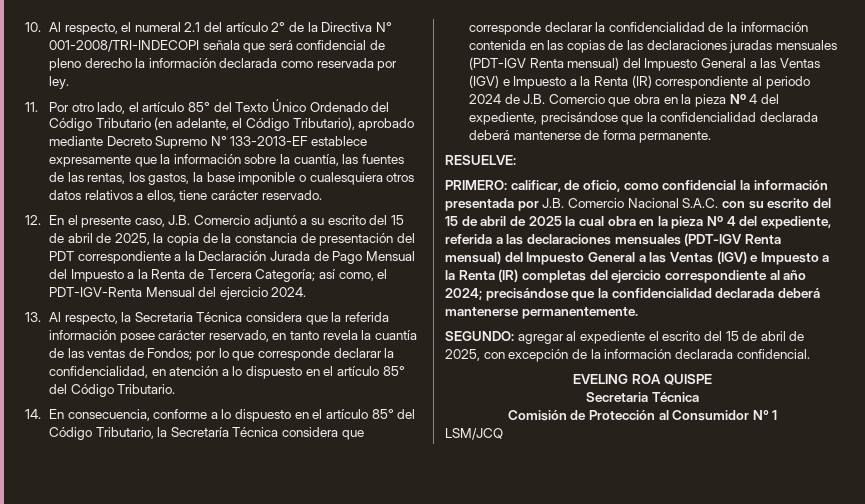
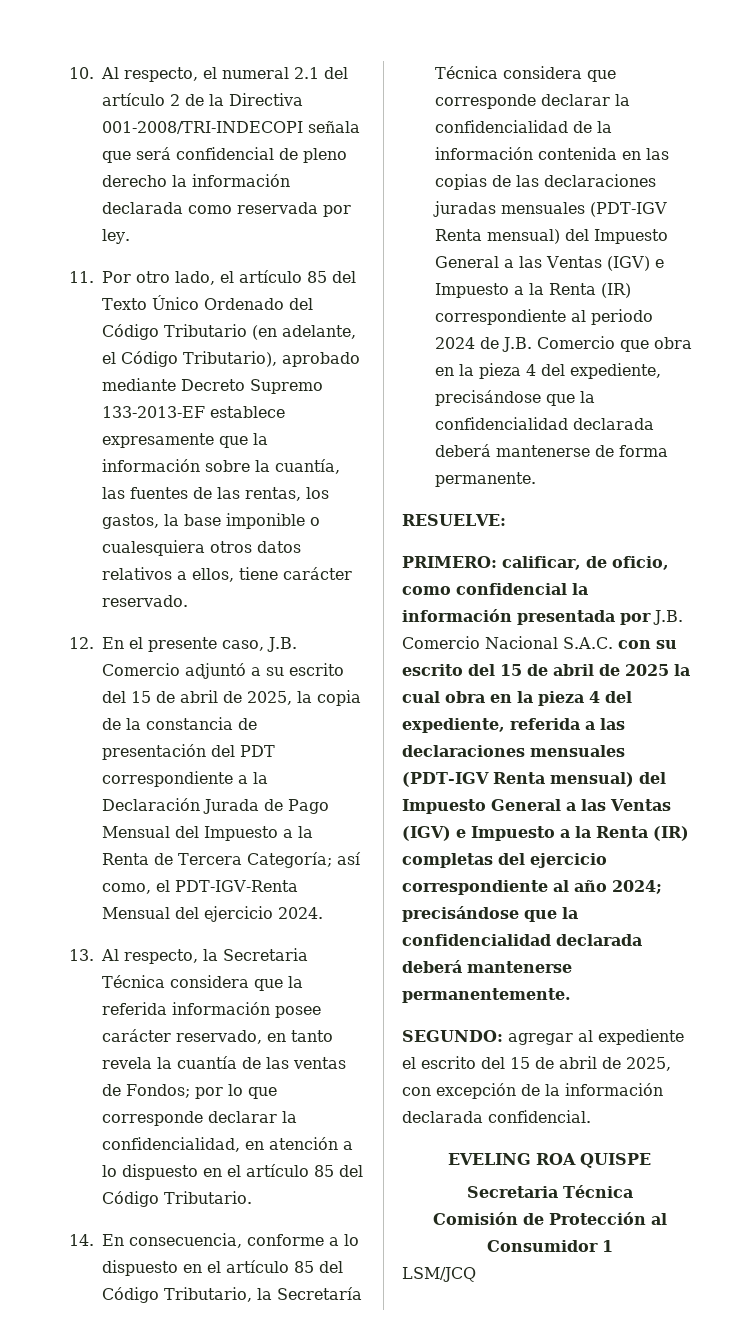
- 10. Al respecto, el numeral 2.1 del artículo 2° de la Directiva N° 001-2008/TRI-INDECOPI señala que será confidencial de pleno derecho la información declarada como reservada por ley.
+ 10. Al respecto, el numeral 2.1 del artículo 2 de la Directiva 001-2008/TRI-INDECOPI señala que será confidencial de pleno derecho la información declarada como reservada por ley.
- 11. Por otro lado, el artículo 85° del Texto Único Ordenado del Código Tributario (en adelante, el Código Tributario), aprobado mediante Decreto Supremo N° 133-2013-EF establece expresamente que la información sobre la cuantía, las fuentes de las rentas, los gastos, la base imponible o cualesquiera otros datos relativos a ellos, tiene carácter reservado.
+ 11. Por otro lado, el artículo 85 del Texto Único Ordenado del Código Tributario (en adelante, el Código Tributario), aprobado mediante Decreto Supremo 133-2013-EF establece expresamente que la información sobre la cuantía, las fuentes de las rentas, los gastos, la base imponible o cualesquiera otros datos relativos a ellos, tiene carácter reservado.
- 13. Al respecto, la Secretaria Técnica considera que la referida información posee carácter reservado, en tanto revela la cuantía de las ventas de Fondos; por lo que corresponde declarar la confidencialidad, en atención a lo dispuesto en el artículo 85° del Código Tributario.
+ 13. Al respecto, la Secretaria Técnica considera que la referida información posee carácter reservado, en tanto revela la cuantía de las ventas de Fondos; por lo que corresponde declarar la confidencialidad, en atención a lo dispuesto en el artículo 85 del Código Tributario.
- 14. En consecuencia, conforme a lo dispuesto en el artículo 85° del Código Tributario, la Secretaría Técnica considera que corresponde declarar la confidencialidad de la información contenida en las copias de las declaraciones juradas mensuales (PDT-IGV Renta mensual) del Impuesto General a las Ventas (IGV) e Impuesto a la Renta (IR) correspondiente al periodo 2024 de J.B. Comercio que obra en la pieza Nº 4 del expediente, precisándose que la confidencialidad declarada deberá mantenerse de forma permanente.
+ 14. En consecuencia, conforme a lo dispuesto en el artículo 85 del Código Tributario, la Secretaría Técnica considera que corresponde declarar la confidencialidad de la información contenida en las copias de las declaraciones juradas mensuales (PDT-IGV Renta mensual) del Impuesto General a las Ventas (IGV) e Impuesto a la Renta (IR) correspondiente al periodo 2024 de J.B. Comercio que obra en la pieza 4 del expediente, precisándose que la confidencialidad declarada deberá mantenerse de forma permanente.
- calificar, de oficio, como confidencial la información presentada por J.B. Comercio Nacional S.A.C. con su escrito del 15 de abril de 2025 la cual obra en la pieza Nº 4 del expediente, referida a las declaraciones mensuales (PDT-IGV Renta mensual) del Impuesto General a las Ventas (IGV) e Impuesto a la Renta (IR) completas del ejercicio correspondiente al año 2024;
+ calificar, de oficio, como confidencial la información presentada por J.B. Comercio Nacional S.A.C. con su escrito del 15 de abril de 2025 la cual obra en la pieza 4 del expediente, referida a las declaraciones mensuales (PDT-IGV Renta mensual) del Impuesto General a las Ventas (IGV) e Impuesto a la Renta (IR) completas del ejercicio correspondiente al año 2024;
- Comisión de Protección al Consumidor N° 1
+ Comisión de Protección al Consumidor 1

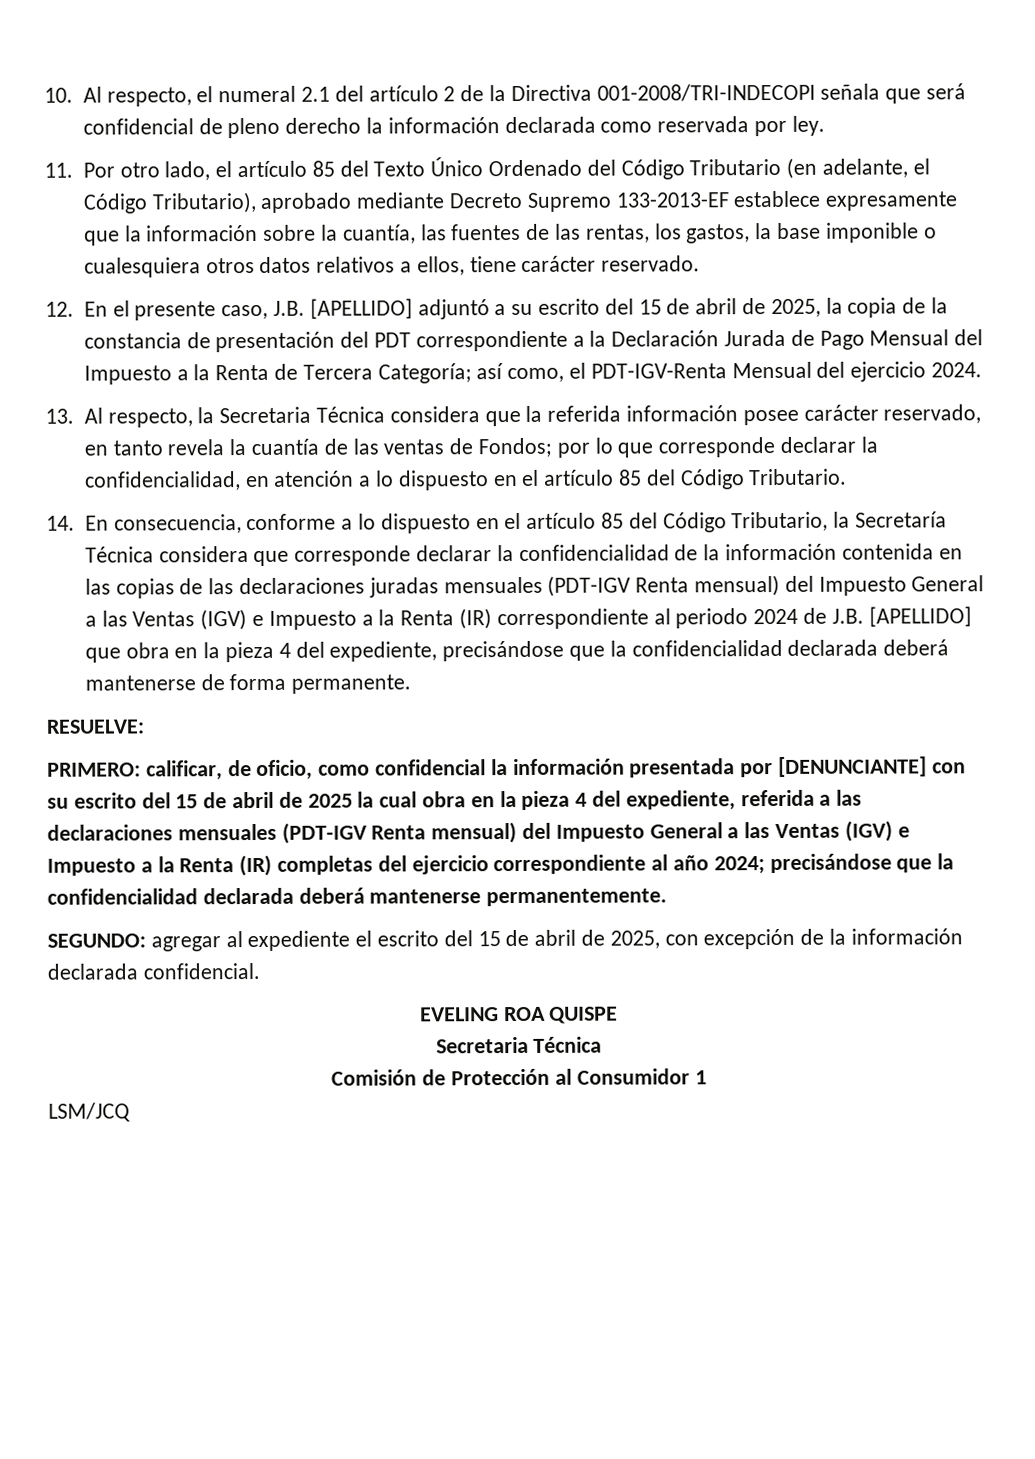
- 12. En el presente caso, J.B. Comercio adjuntó a su escrito del 15 de abril de 2025, la copia de la constancia de presentación del PDT correspondiente a la Declaración Jurada de Pago Mensual del Impuesto a la Renta de Tercera Categoría; así como, el PDT-IGV-Renta Mensual del ejercicio 2024.
+ 12. En el presente caso, J.B. [APELLIDO] adjuntó a su escrito del 15 de abril de 2025, la copia de la constancia de presentación del PDT correspondiente a la Declaración Jurada de Pago Mensual del Impuesto a la Renta de Tercera Categoría; así como, el PDT-IGV-Renta Mensual del ejercicio 2024.
- 14. En consecuencia, conforme a lo dispuesto en el artículo 85 del Código Tributario, la Secretaría Técnica considera que corresponde declarar la confidencialidad de la información contenida en las copias de las declaraciones juradas mensuales (PDT-IGV Renta mensual) del Impuesto General a las Ventas (IGV) e Impuesto a la Renta (IR) correspondiente al periodo 2024 de J.B. Comercio que obra en la pieza 4 del expediente, precisándose que la confidencialidad declarada deberá mantenerse de forma permanente.
+ 14. En consecuencia, conforme a lo dispuesto en el artículo 85 del Código Tributario, la Secretaría Técnica considera que corresponde declarar la confidencialidad de la información contenida en las copias de las declaraciones juradas mensuales (PDT-IGV Renta mensual) del Impuesto General a las Ventas (IGV) e Impuesto a la Renta (IR) correspondiente al periodo 2024 de J.B. [APELLIDO] que obra en la pieza 4 del expediente, precisándose que la confidencialidad declarada deberá mantenerse de forma permanente.
- calificar, de oficio, como confidencial la información presentada por J.B. Comercio Nacional S.A.C. con su escrito del 15 de abril de 2025 la cual obra en la pieza 4 del expediente, referida a las declaraciones mensuales (PDT-IGV Renta mensual) del Impuesto General a las Ventas (IGV) e Impuesto a la Renta (IR) completas del ejercicio correspondiente al año 2024;
+ calificar, de oficio, como confidencial la información presentada por [DENUNCIANTE] con su escrito del 15 de abril de 2025 la cual obra en la pieza 4 del expediente, referida a las declaraciones mensuales (PDT-IGV Renta mensual) del Impuesto General a las Ventas (IGV) e Impuesto a la Renta (IR) completas del ejercicio correspondiente al año 2024;

